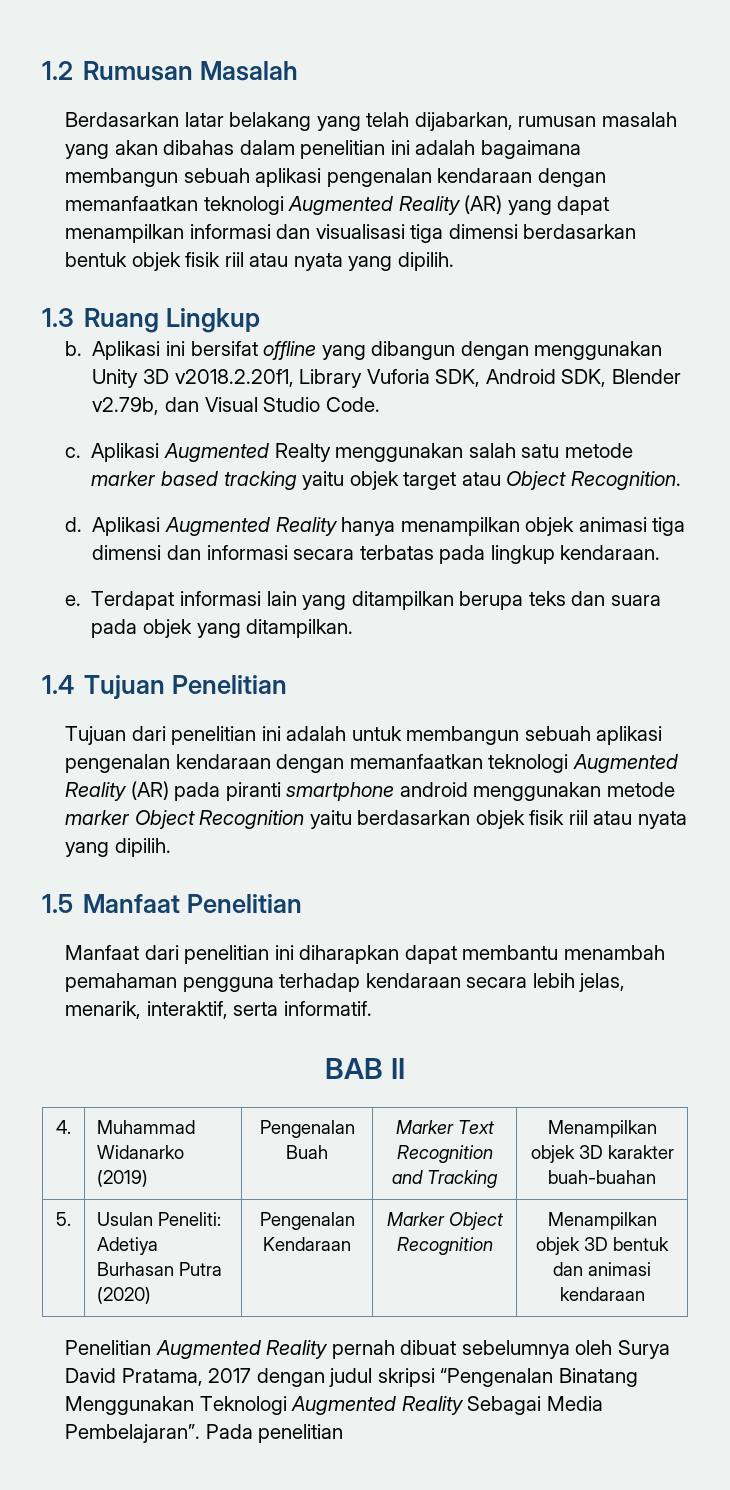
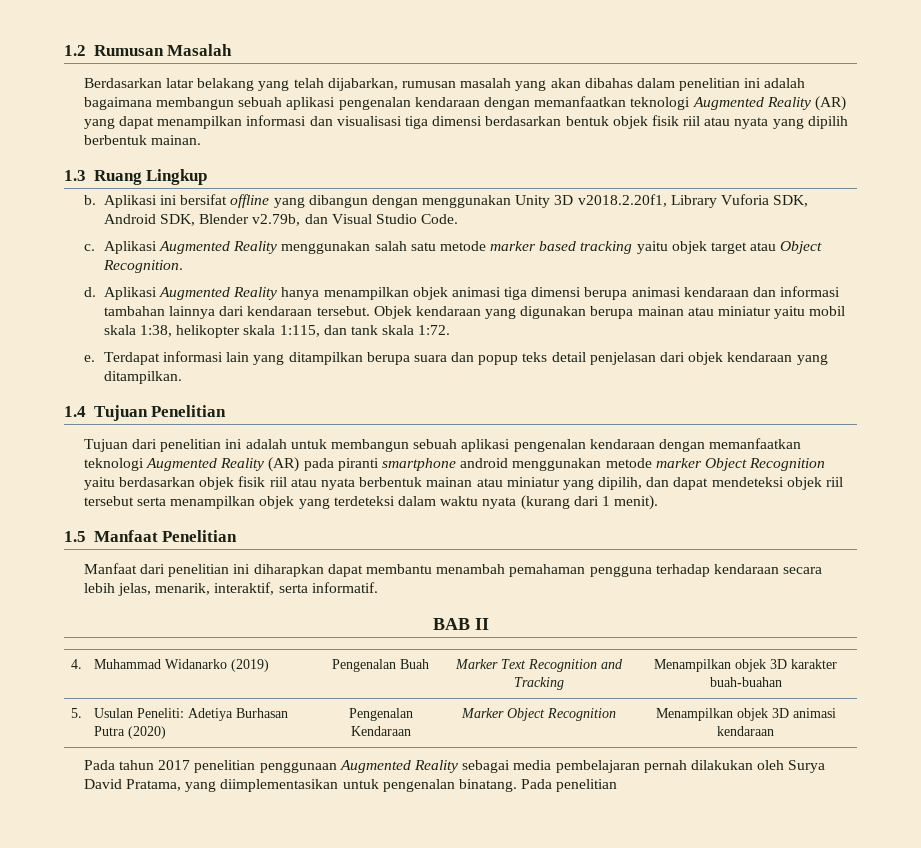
- Berdasarkan latar belakang yang telah dijabarkan, rumusan masalah yang akan dibahas dalam penelitian ini adalah bagaimana membangun sebuah aplikasi pengenalan kendaraan dengan memanfaatkan teknologi Augmented Reality (AR) yang dapat menampilkan informasi dan visualisasi tiga dimensi berdasarkan bentuk objek fisik riil atau nyata yang dipilih.
+ Berdasarkan latar belakang yang telah dijabarkan, rumusan masalah yang akan dibahas dalam penelitian ini adalah bagaimana membangun sebuah aplikasi pengenalan kendaraan dengan memanfaatkan teknologi Augmented Reality (AR) yang dapat menampilkan informasi dan visualisasi tiga dimensi berdasarkan bentuk objek fisik riil atau nyata yang dipilih berbentuk mainan.
- Aplikasi Augmented Realty menggunakan salah satu metode marker based tracking yaitu objek target atau Object Recognition.
+ Aplikasi Augmented Reality menggunakan salah satu metode marker based tracking yaitu objek target atau Object Recognition.
- Aplikasi Augmented Reality hanya menampilkan objek animasi tiga dimensi dan informasi secara terbatas pada lingkup kendaraan.
+ Aplikasi Augmented Reality hanya menampilkan objek animasi tiga dimensi berupa animasi kendaraan dan informasi tambahan lainnya dari kendaraan tersebut. Objek kendaraan yang digunakan berupa mainan atau miniatur yaitu mobil skala 1:38, helikopter skala 1:115, dan tank skala 1:72.
- Terdapat informasi lain yang ditampilkan berupa teks dan suara pada objek yang ditampilkan.
+ Terdapat informasi lain yang ditampilkan berupa suara dan popup teks detail penjelasan dari objek kendaraan yang ditampilkan.
- Tujuan dari penelitian ini adalah untuk membangun sebuah aplikasi pengenalan kendaraan dengan memanfaatkan teknologi Augmented Reality (AR) pada piranti smartphone android menggunakan metode marker Object Recognition yaitu berdasarkan objek fisik riil atau nyata yang dipilih.
+ Tujuan dari penelitian ini adalah untuk membangun sebuah aplikasi pengenalan kendaraan dengan memanfaatkan teknologi Augmented Reality (AR) pada piranti smartphone android menggunakan metode marker Object Recognition yaitu berdasarkan objek fisik riil atau nyata berbentuk mainan atau miniatur yang dipilih, dan dapat mendeteksi objek riil tersebut serta menampilkan objek yang terdeteksi dalam waktu nyata (kurang dari 1 menit).
- 5. | Usulan Peneliti: Adetiya Burhasan Putra (2020) | Pengenalan Kendaraan | Marker Object Recognition | Menampilkan objek 3D bentuk dan animasi kendaraan
+ 5. | Usulan Peneliti: Adetiya Burhasan Putra (2020) | Pengenalan Kendaraan | Marker Object Recognition | Menampilkan objek 3D animasi kendaraan
- Penelitian Augmented Reality pernah dibuat sebelumnya oleh Surya David Pratama, 2017 dengan judul skripsi “Pengenalan Binatang Menggunakan Teknologi Augmented Reality Sebagai Media Pembelajaran”.
+ Pada tahun 2017 penelitian penggunaan Augmented Reality sebagai media pembelajaran pernah dilakukan oleh Surya David Pratama, yang diimplementasikan untuk pengenalan binatang.

